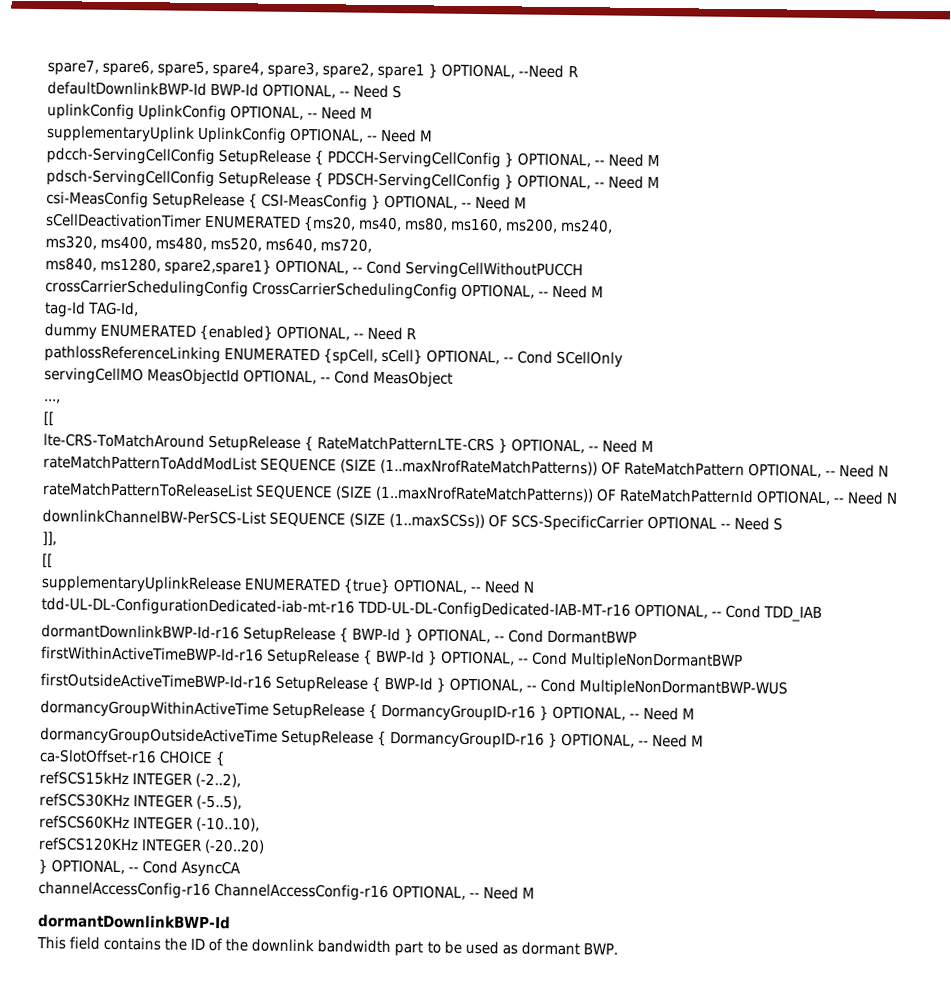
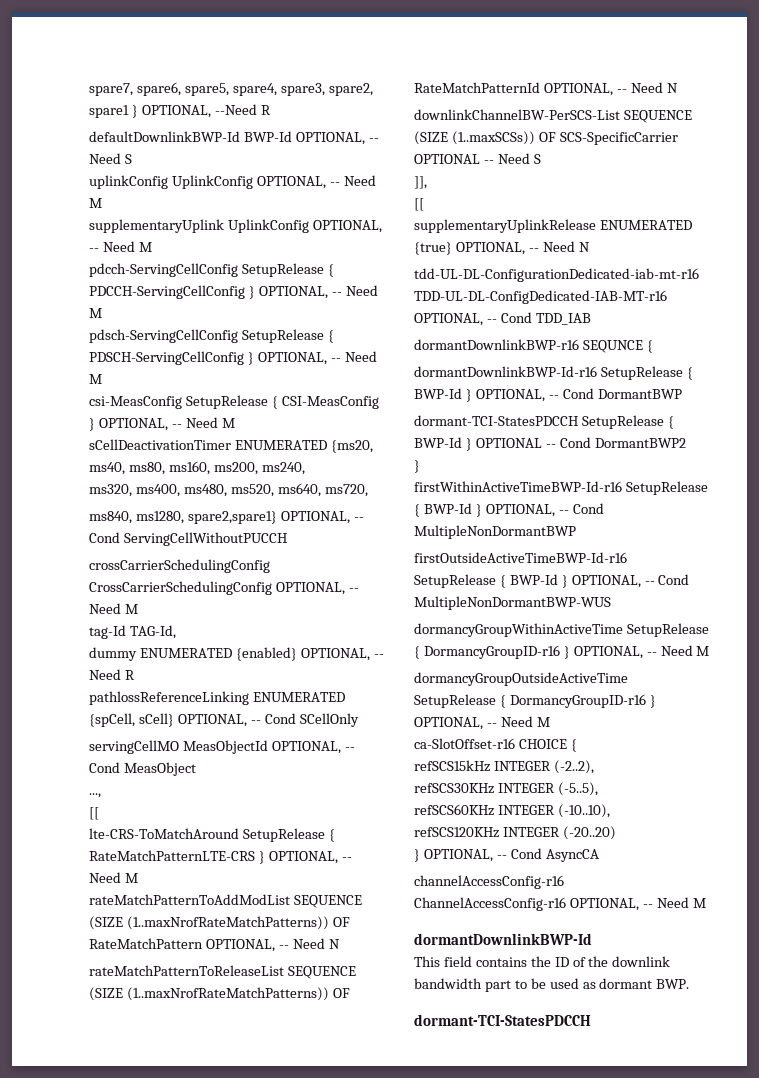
+ dormantDownlinkBWP-r16 SEQUNCE {
+ dormant-TCI-StatesPDCCH SetupRelease { BWP-Id } OPTIONAL -- Cond DormantBWP2
+ }
  This field contains the ID of the downlink bandwidth part to be used as dormant BWP.
+ dormant-TCI-StatesPDCCH

